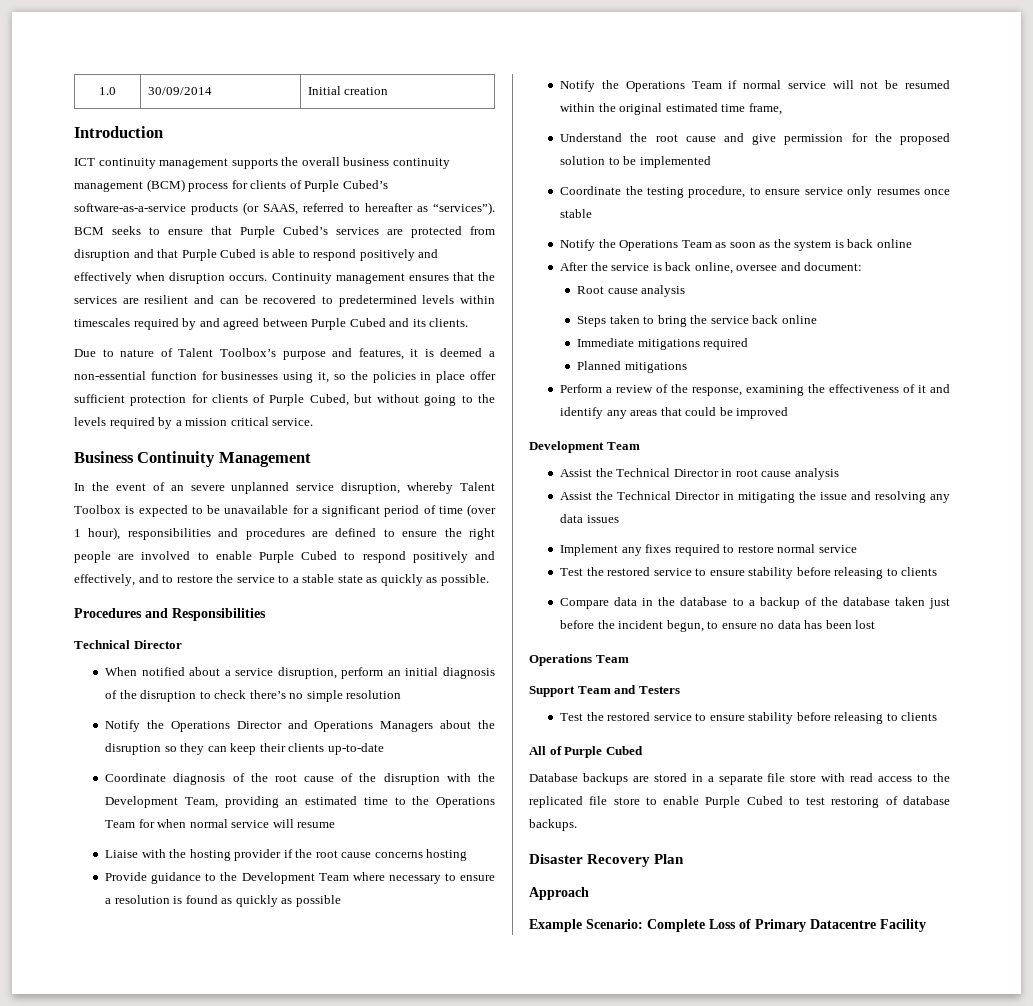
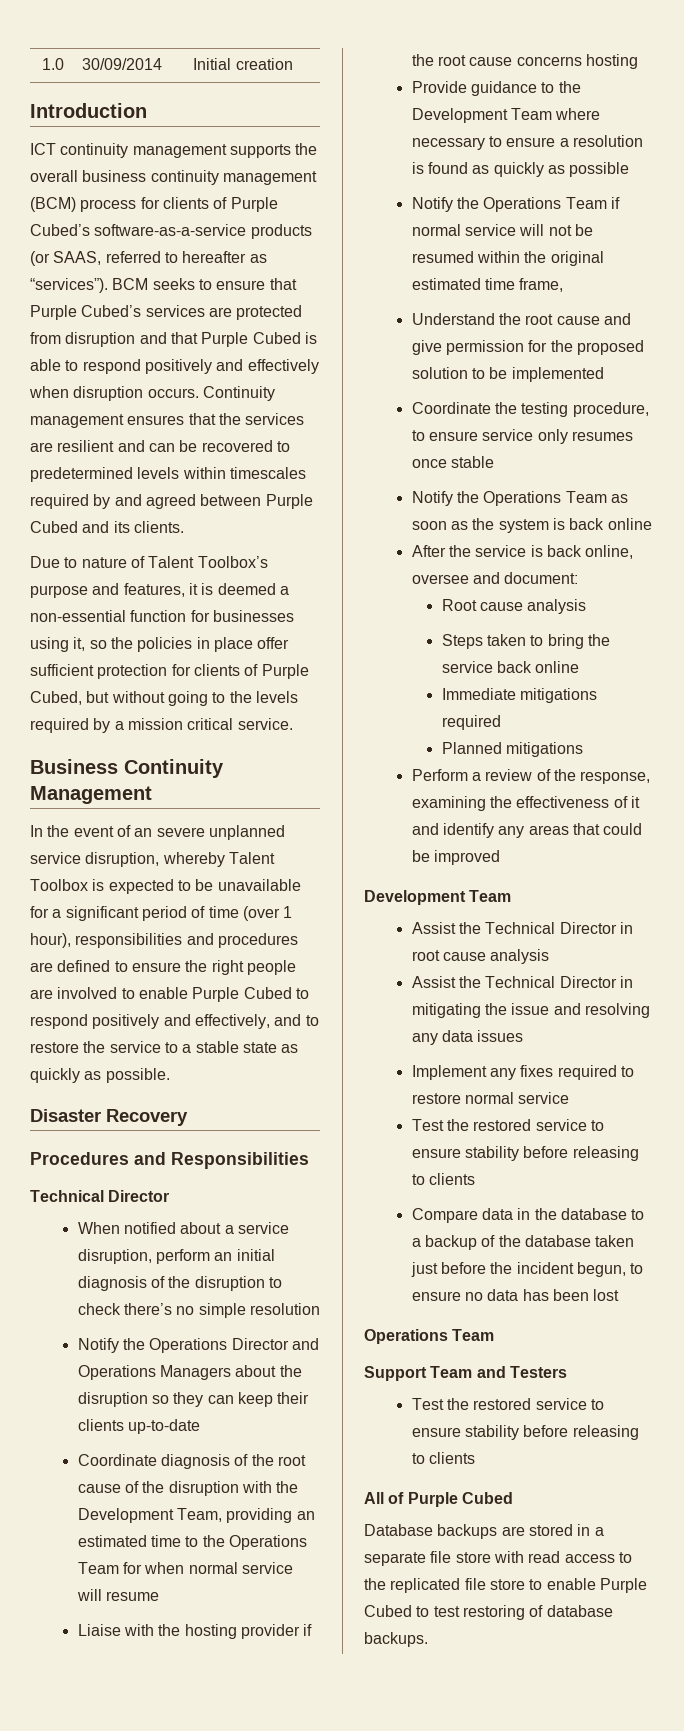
+ Disaster Recovery
- Disaster Recovery Plan
- Approach
- Example Scenario: Complete Loss of Primary Datacentre Facility

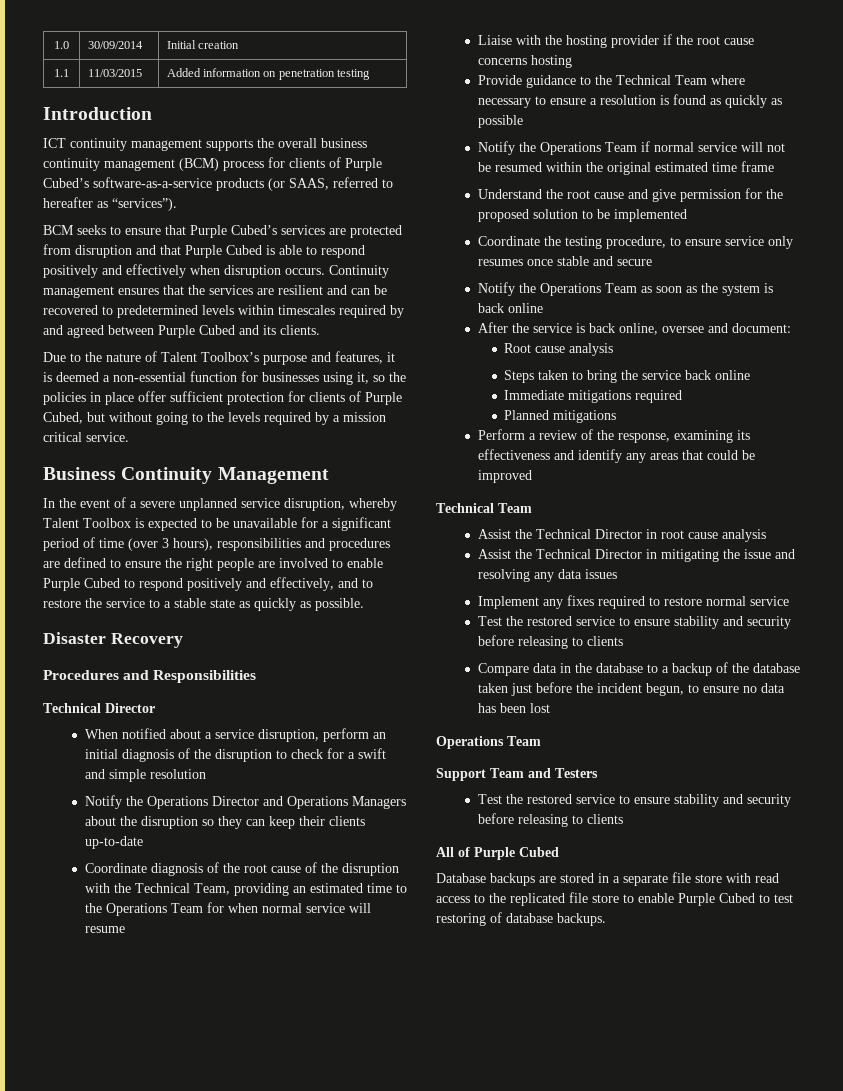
+ 1.1 | 11/03/2015 | Added information on penetration testing
- ICT continuity management supports the overall business continuity management (BCM) process for clients of Purple Cubed’s software-as-a-service products (or SAAS, referred to hereafter as “services”). BCM seeks to ensure that Purple Cubed’s services are protected from disruption and that Purple Cubed is able to respond positively and effectively when disruption occurs.
+ ICT continuity management supports the overall business continuity management (BCM) process for clients of Purple Cubed’s software-as-a-service products (or SAAS, referred to hereafter as “services”).
+ BCM seeks to ensure that Purple Cubed’s services are protected from disruption and that Purple Cubed is able to respond positively and effectively when disruption occurs.
- Due to nature of Talent Toolbox’s purpose and features, it is deemed a non-essential function for businesses using it, so the policies in place offer sufficient protection for clients of Purple Cubed, but without going to the levels required by a mission critical service.
+ Due to the nature of Talent Toolbox’s purpose and features, it is deemed a non-essential function for businesses using it, so the policies in place offer sufficient protection for clients of Purple Cubed, but without going to the levels required by a mission critical service.
- In the event of an severe unplanned service disruption, whereby Talent Toolbox is expected to be unavailable for a significant period of time (over 1 hour), responsibilities and procedures are defined to ensure the right people are involved to enable Purple Cubed to respond positively and effectively, and to restore the service to a stable state as quickly as possible.
+ In the event of a severe unplanned service disruption, whereby Talent Toolbox is expected to be unavailable for a significant period of time (over 3 hours), responsibilities and procedures are defined to ensure the right people are involved to enable Purple Cubed to respond positively and effectively, and to restore the service to a stable state as quickly as possible.
- When notified about a service disruption, perform an initial diagnosis of the disruption to check there’s no simple resolution
+ When notified about a service disruption, perform an initial diagnosis of the disruption to check for a swift and simple resolution
- Coordinate diagnosis of the root cause of the disruption with the Development Team, providing an estimated time to the Operations Team for when normal service will resume
+ Coordinate diagnosis of the root cause of the disruption with the Technical Team, providing an estimated time to the Operations Team for when normal service will resume
- Provide guidance to the Development Team where necessary to ensure a resolution is found as quickly as possible
+ Provide guidance to the Technical Team where necessary to ensure a resolution is found as quickly as possible
- Notify the Operations Team if normal service will not be resumed within the original estimated time frame,
+ Notify the Operations Team if normal service will not be resumed within the original estimated time frame
- Coordinate the testing procedure, to ensure service only resumes once stable
+ Coordinate the testing procedure, to ensure service only resumes once stable and secure
- Perform a review of the response, examining the effectiveness of it and identify any areas that could be improved
- Development Team
+ Perform a review of the response, examining its effectiveness and identify any areas that could be improved
+ Technical Team
  Implement any fixes required to restore normal service
- Test the restored service to ensure stability before releasing to clients
+ Test the restored service to ensure stability and security before releasing to clients
  Support Team and Testers
- Test the restored service to ensure stability before releasing to clients
+ Test the restored service to ensure stability and security before releasing to clients

